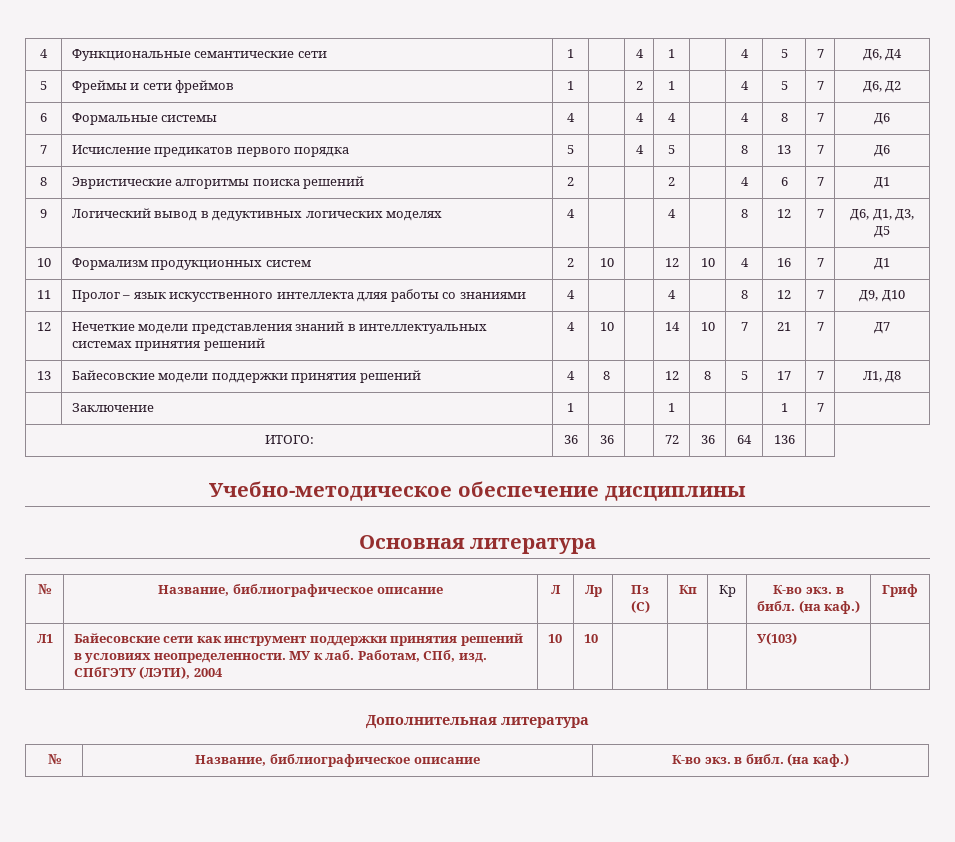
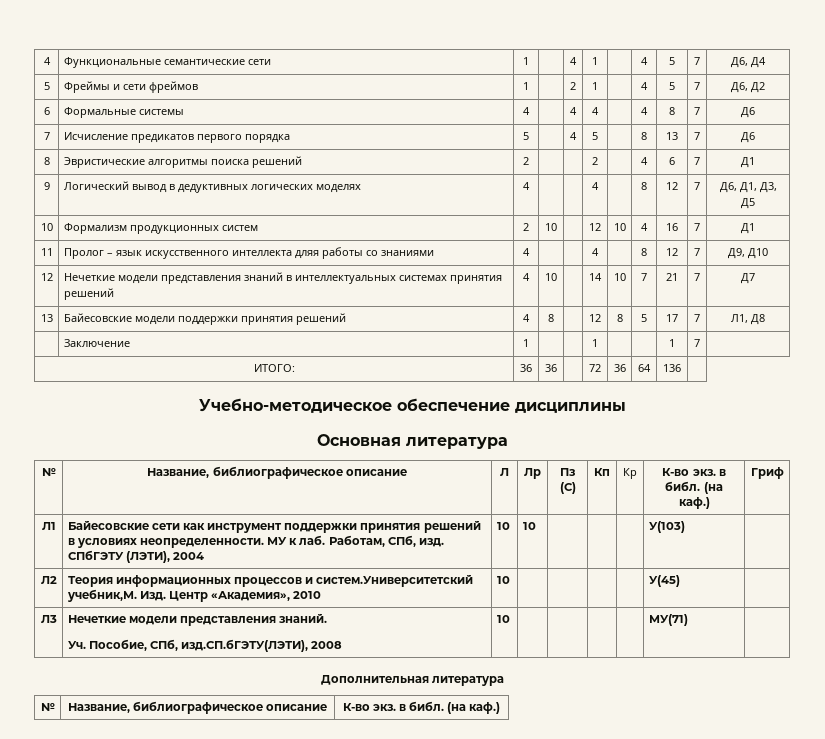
+ Л2 | Теория информационных процессов и систем.Университетский учебник,М. Изд. Центр «Академия», 2010 | 10 | | | | | У(45) |
+ Л3 | Нечеткие модели представления знаний.
+ Уч. Пособие, СПб, изд.СП.бГЭТУ(ЛЭТИ), 2008 | 10 | | | | | МУ(71) |

